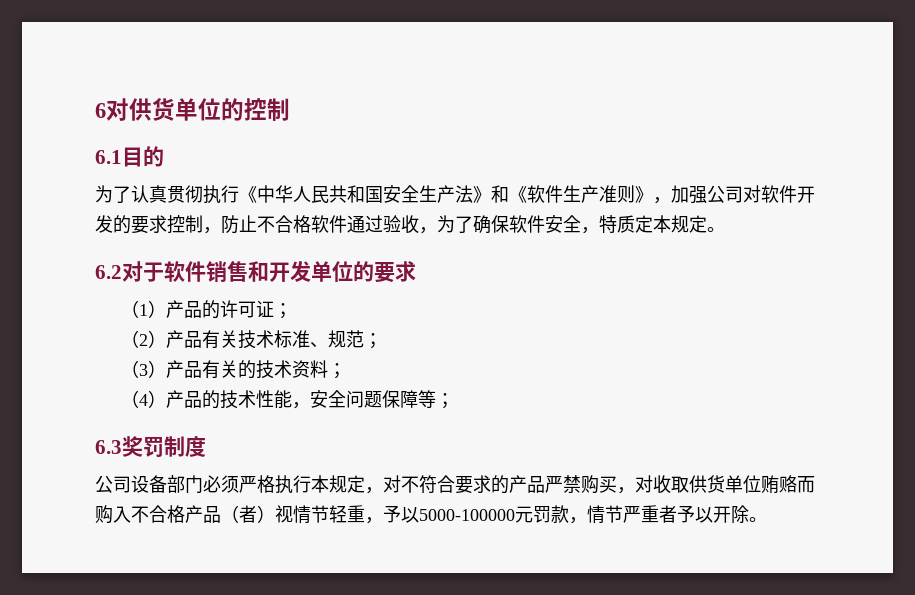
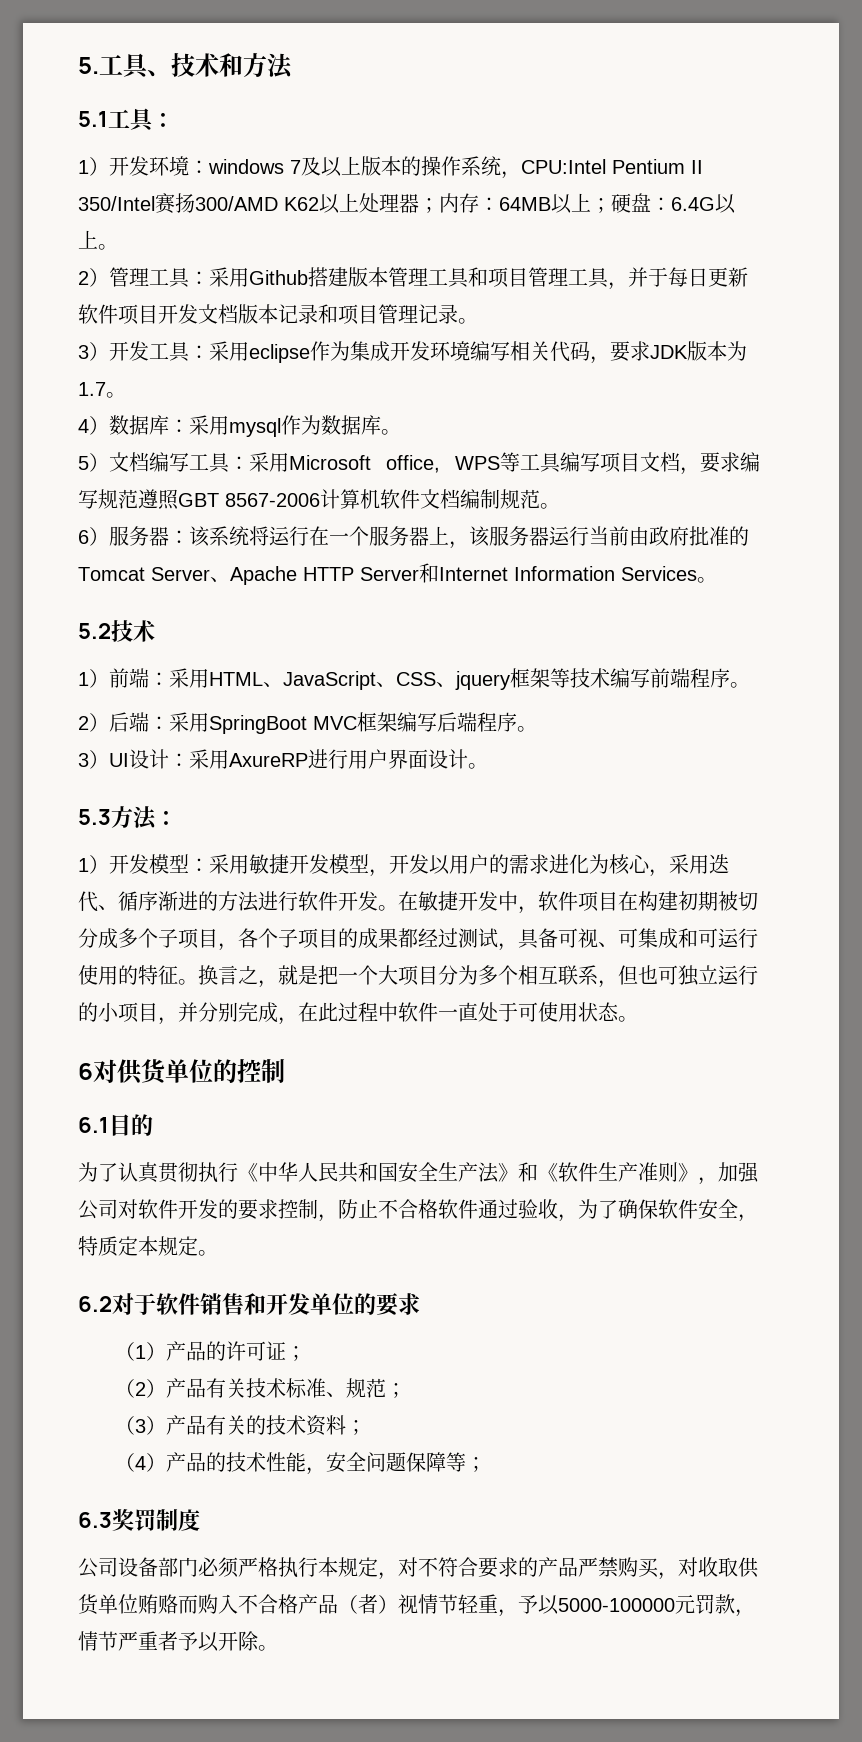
+ 5.工具、技术和方法
+ 5.1工具：
+ 1）开发环境：windows 7及以上版本的操作系统，CPU:Intel Pentium II 350/Intel赛扬300/AMD K62以上处理器；内存：64MB以上；硬盘：6.4G以上。
+ 2）管理工具：采用Github搭建版本管理工具和项目管理工具，并于每日更新软件项目开发文档版本记录和项目管理记录。
+ 3）开发工具：采用eclipse作为集成开发环境编写相关代码，要求JDK版本为1.7。
+ 4）数据库：采用mysql作为数据库。
+ 5）文档编写工具：采用Microsoft office, WPS等工具编写项目文档，要求编写规范遵照GBT 8567-2006计算机软件文档编制规范。
+ 6）服务器：该系统将运行在一个服务器上，该服务器运行当前由政府批准的Tomcat Server、Apache HTTP Server和Internet Information Services。
+ 5.2技术
+ 1）前端：采用HTML、JavaScript、CSS、jquery框架等技术编写前端程序。
+ 2）后端：采用SpringBoot MVC框架编写后端程序。
+ 3）UI设计：采用AxureRP进行用户界面设计。
+ 5.3方法：
+ 1）开发模型：采用敏捷开发模型，开发以用户的需求进化为核心，采用迭代、循序渐进的方法进行软件开发。在敏捷开发中，软件项目在构建初期被切分成多个子项目，各个子项目的成果都经过测试，具备可视、可集成和可运行使用的特征。换言之，就是把一个大项目分为多个相互联系，但也可独立运行的小项目，并分别完成，在此过程中软件一直处于可使用状态。

